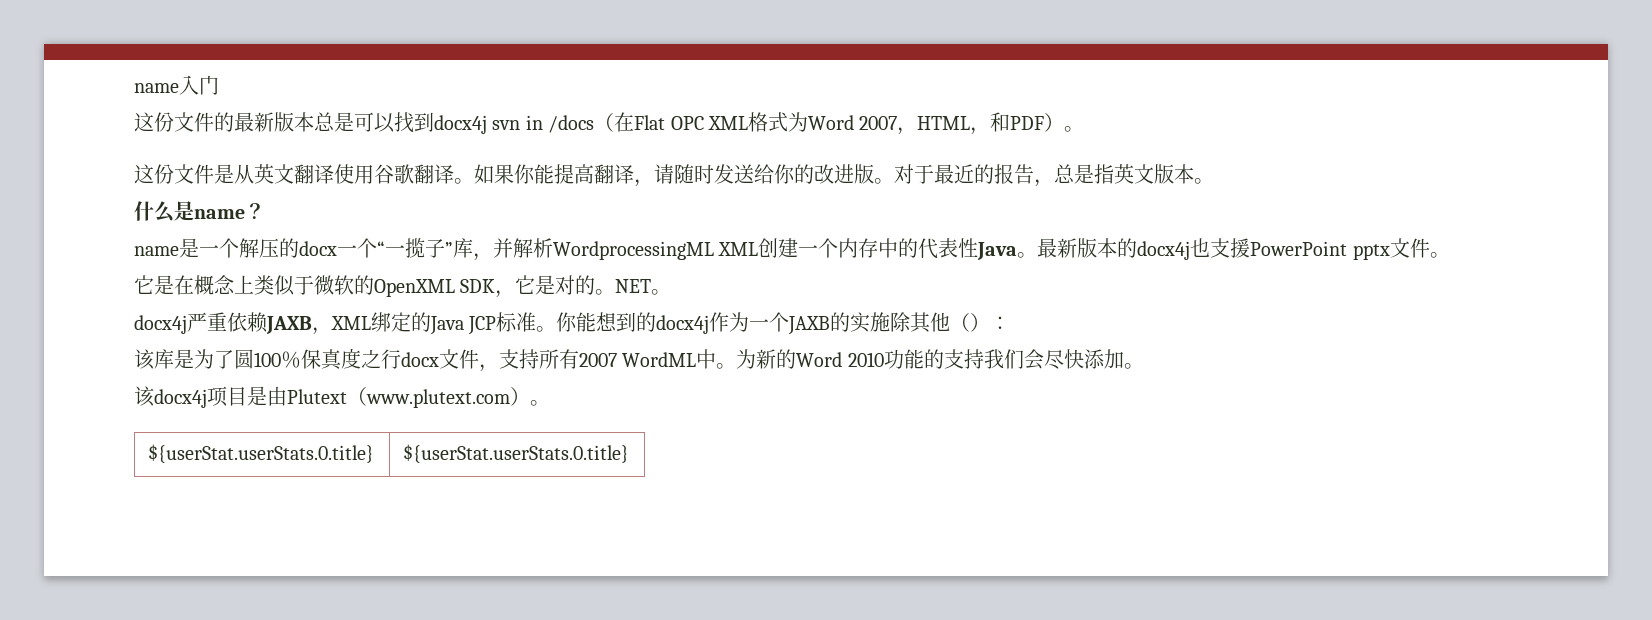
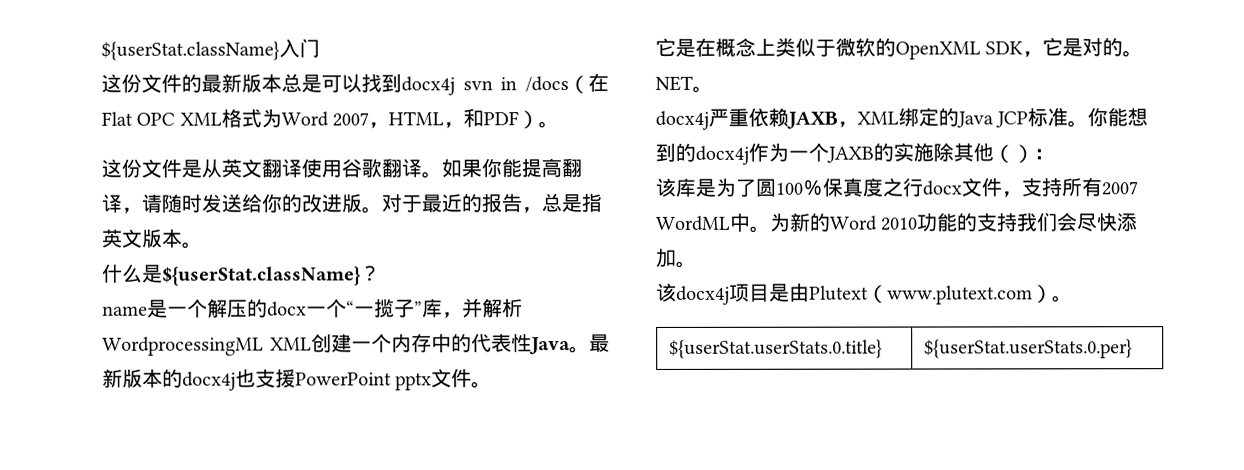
- name入门
+ ${userStat.className}入门
- 什么是name？
+ 什么是${userStat.className}？
- ${userStat.userStats.0.title} | ${userStat.userStats.0.title}
+ ${userStat.userStats.0.title} | ${userStat.userStats.0.per}

